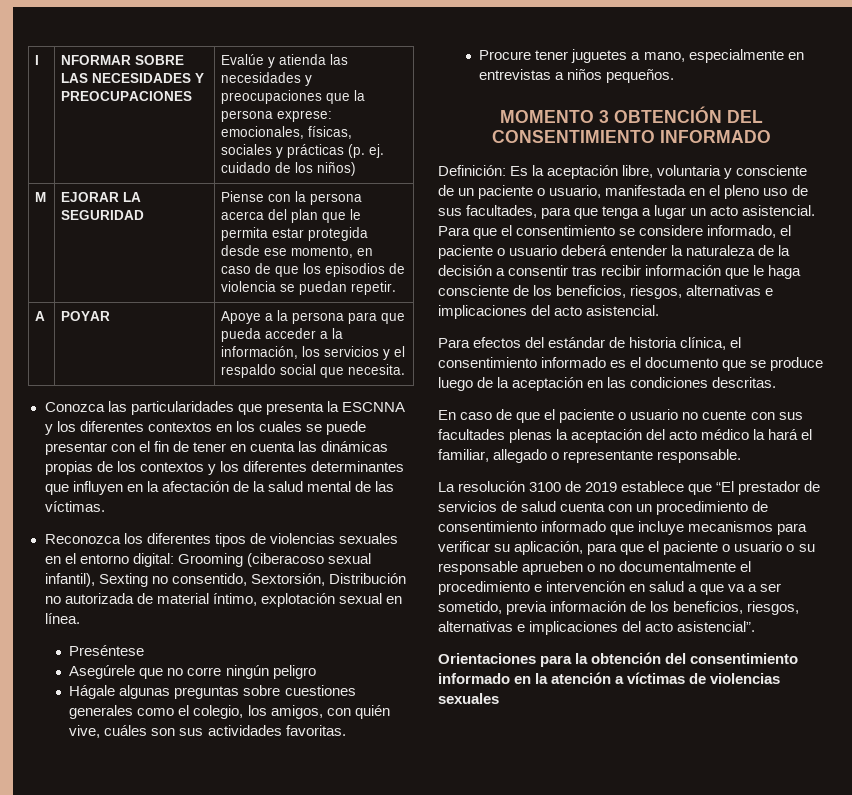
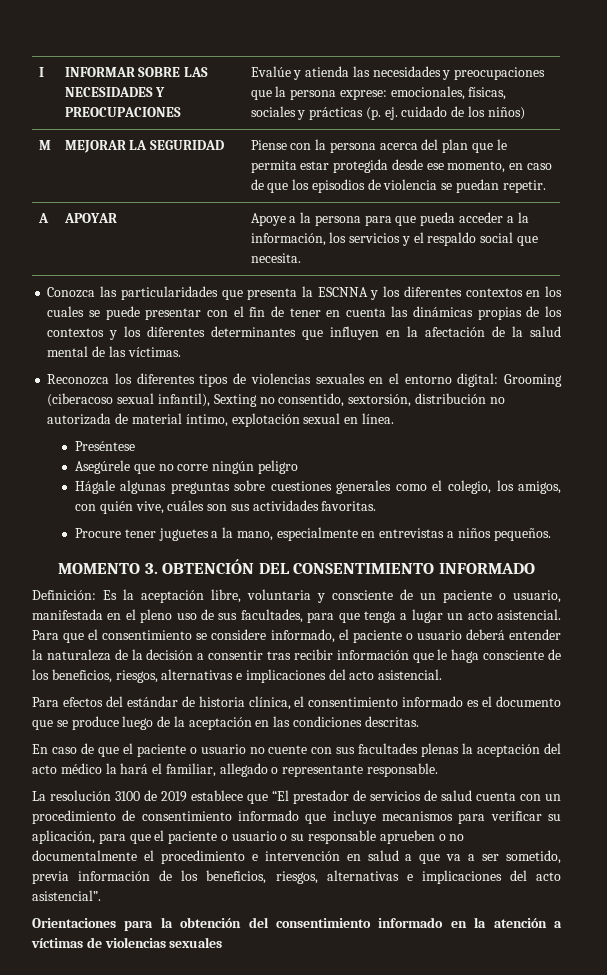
- I | NFORMAR SOBRE LAS NECESIDADES Y PREOCUPACIONES | Evalúe y atienda las necesidades y preocupaciones que la persona exprese: emocionales, físicas, sociales y prácticas (p. ej. cuidado de los niños)
+ I | INFORMAR SOBRE LAS NECESIDADES Y PREOCUPACIONES | Evalúe y atienda las necesidades y preocupaciones que la persona exprese: emocionales, físicas, sociales y prácticas (p. ej. cuidado de los niños)
- M | EJORAR LA SEGURIDAD | Piense con la persona acerca del plan que le permita estar protegida desde ese momento, en caso de que los episodios de violencia se puedan repetir.
+ M | MEJORAR LA SEGURIDAD | Piense con la persona acerca del plan que le permita estar protegida desde ese momento, en caso de que los episodios de violencia se puedan repetir.
- A | POYAR | Apoye a la persona para que pueda acceder a la información, los servicios y el respaldo social que necesita.
+ A | APOYAR | Apoye a la persona para que pueda acceder a la información, los servicios y el respaldo social que necesita.
- Reconozca los diferentes tipos de violencias sexuales en el entorno digital: Grooming (ciberacoso sexual infantil), Sexting no consentido, Sextorsión, Distribución no autorizada de material íntimo, explotación sexual en línea.
+ Reconozca los diferentes tipos de violencias sexuales en el entorno digital: Grooming (ciberacoso sexual infantil), Sexting no consentido, sextorsión, distribución no autorizada de material íntimo, explotación sexual en línea.
- Procure tener juguetes a mano, especialmente en entrevistas a niños pequeños.
+ Procure tener juguetes a la mano, especialmente en entrevistas a niños pequeños.
- MOMENTO 3 OBTENCIÓN DEL CONSENTIMIENTO INFORMADO
+ MOMENTO 3. OBTENCIÓN DEL CONSENTIMIENTO INFORMADO

